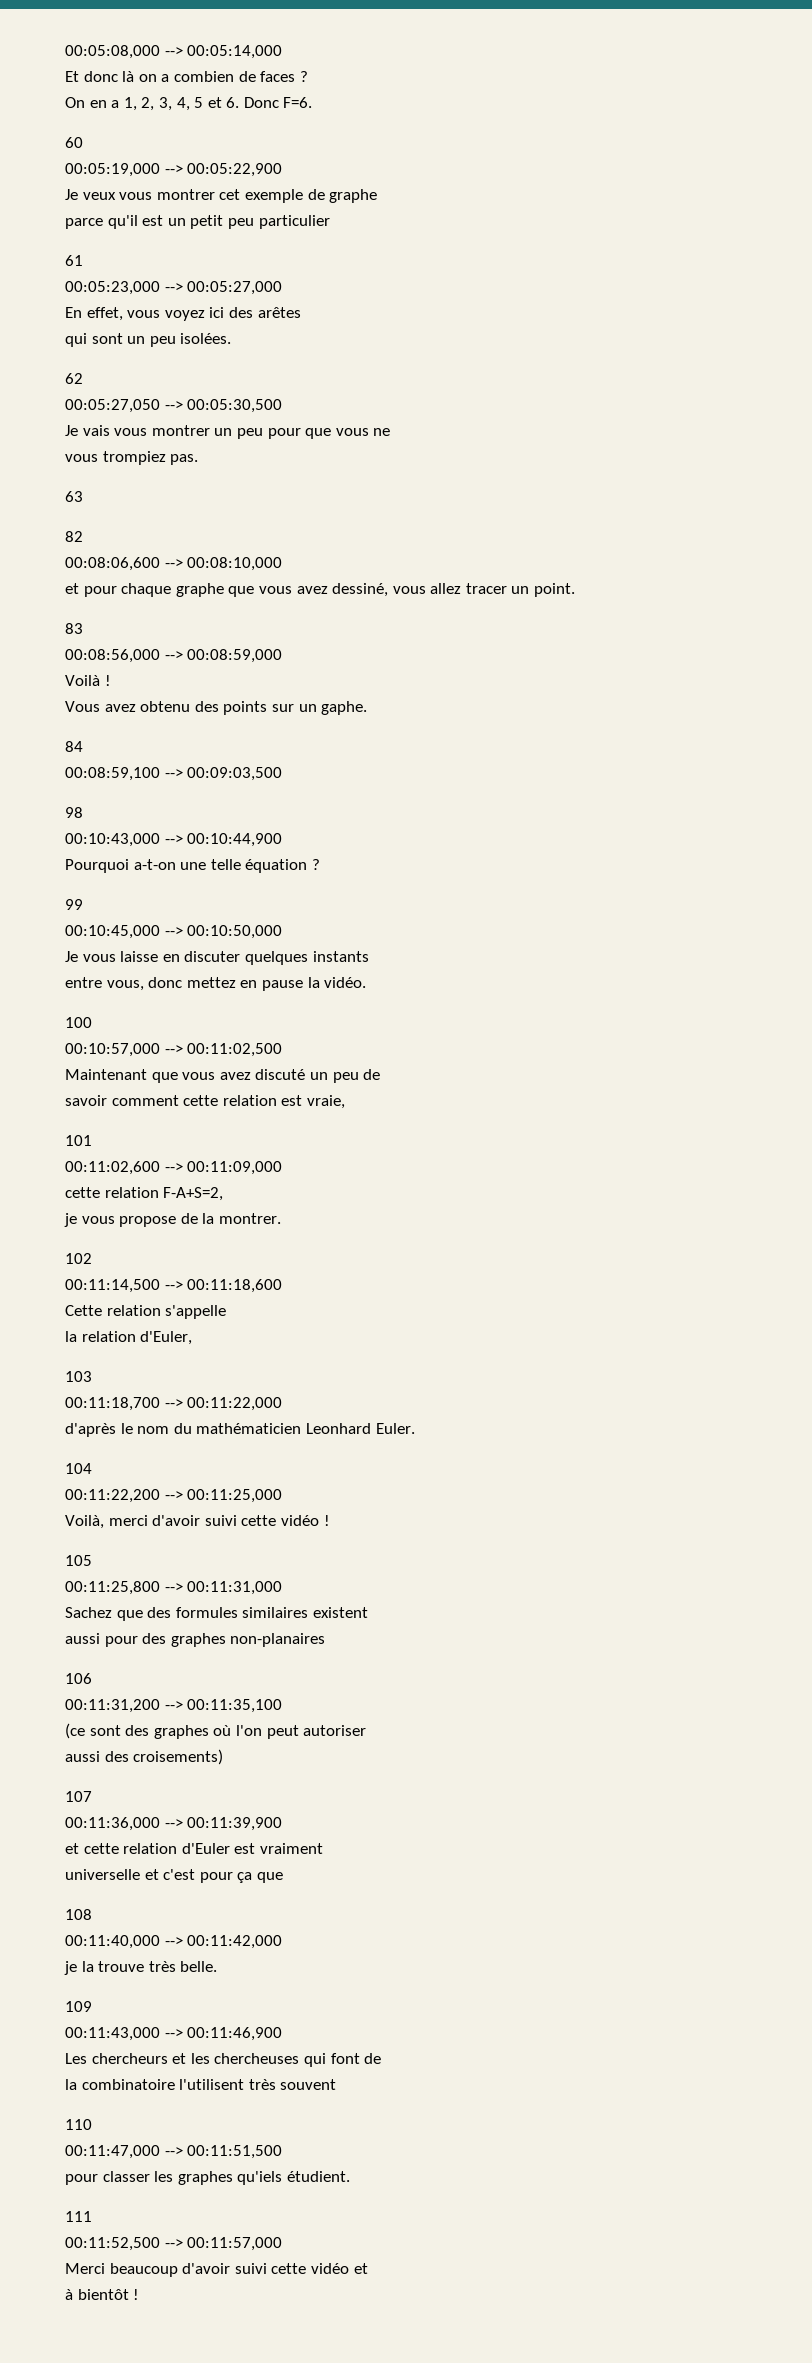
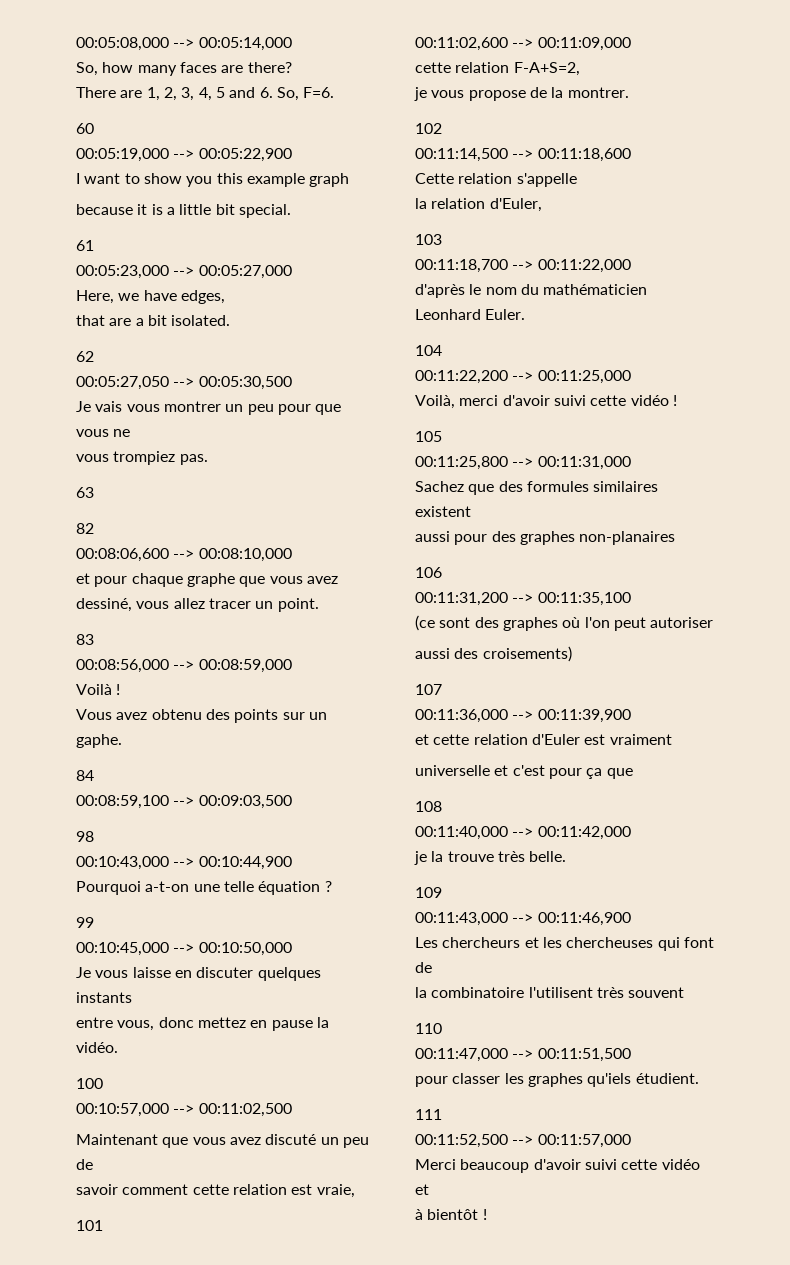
- Et donc là on a combien de faces ?
- On en a 1, 2, 3, 4, 5 et 6. Donc F=6.
+ So, how many faces are there?
+ There are 1, 2, 3, 4, 5 and 6. So, F=6.
- Je veux vous montrer cet exemple de graphe
- parce qu'il est un petit peu particulier
+ I want to show you this example graph
+ because it is a little bit special.
  61
  00:05:23,000 --> 00:05:27,000
- En effet, vous voyez ici des arêtes
- qui sont un peu isolées.
+ Here, we have edges,
+ that are a bit isolated.

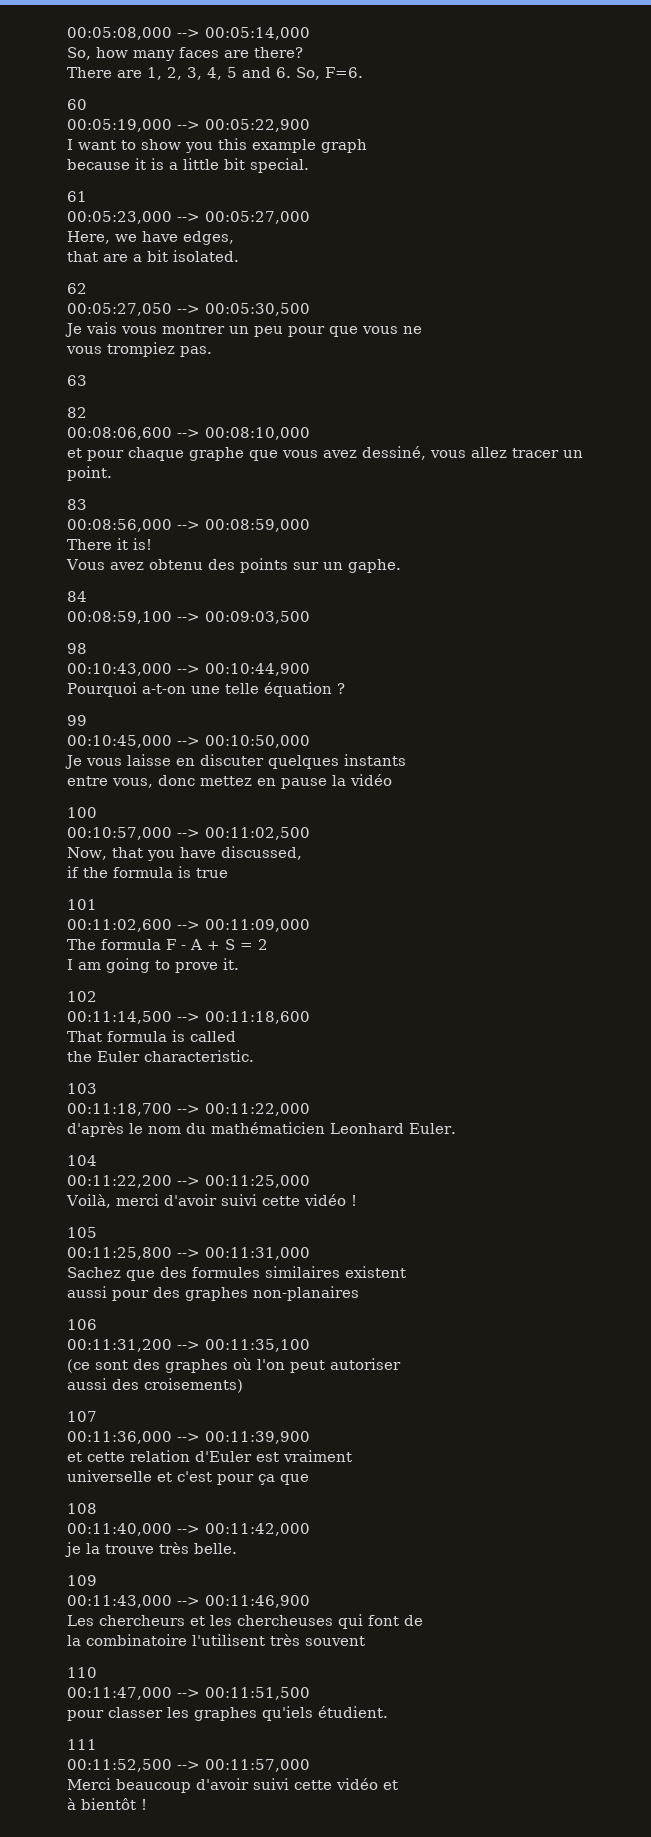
- Voilà !
+ There it is!
- entre vous, donc mettez en pause la vidéo.
+ entre vous, donc mettez en pause la vidéo
- Maintenant que vous avez discuté un peu de
- savoir comment cette relation est vraie,
+ Now, that you have discussed,
+ if the formula is true
  101
  00:11:02,600 --> 00:11:09,000
- cette relation F-A+S=2,
- je vous propose de la montrer.
+ The formula F - A + S = 2
+ I am going to prove it.
  102
  00:11:14,500 --> 00:11:18,600
- Cette relation s'appelle
- la relation d'Euler,
+ That formula is called
+ the Euler characteristic.

